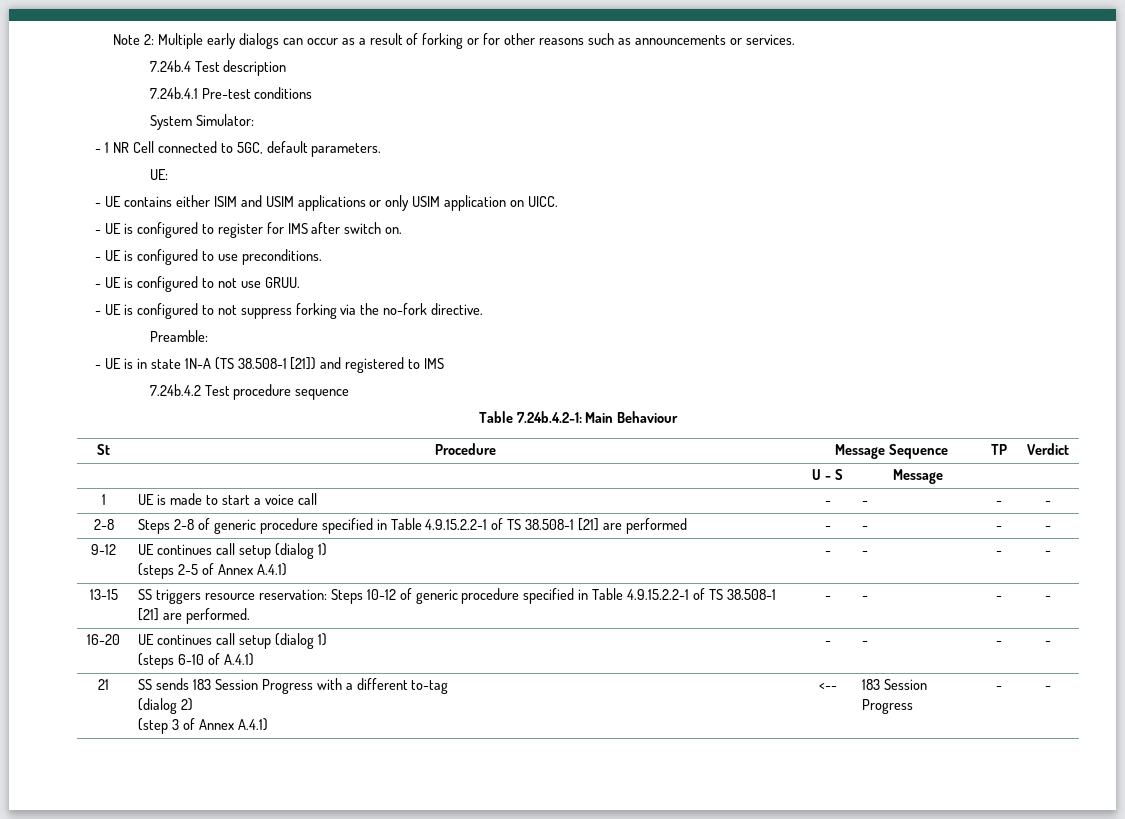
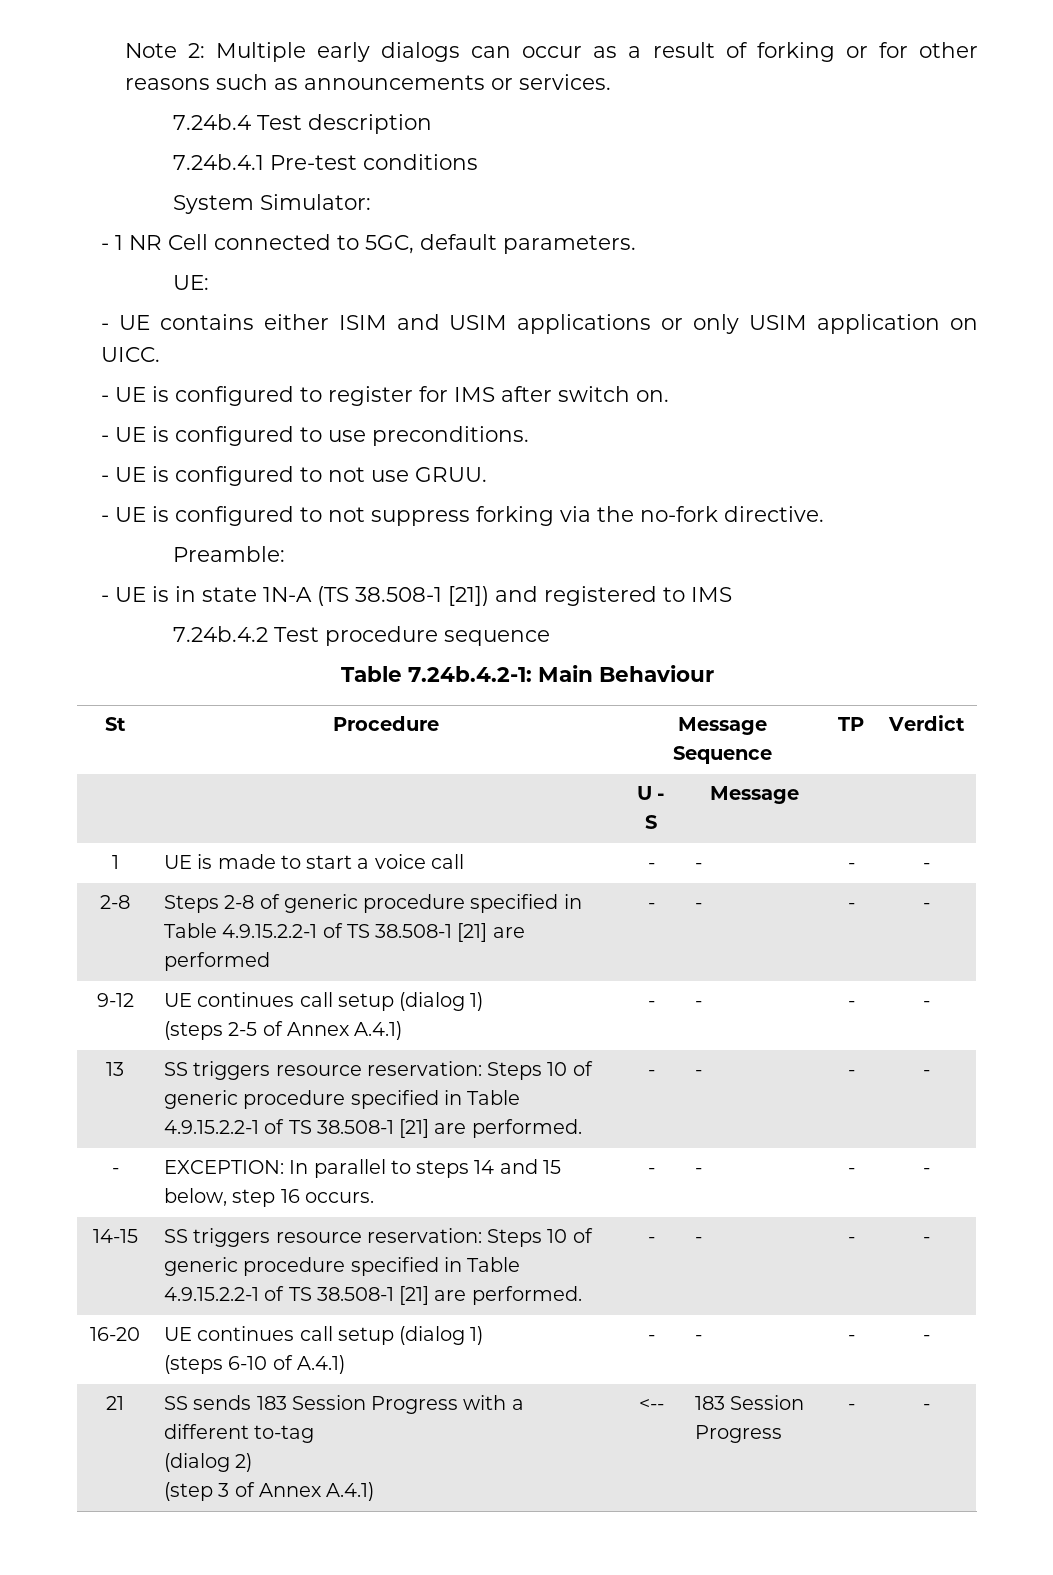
- 13-15 | SS triggers resource reservation: Steps 10-12 of generic procedure specified in Table 4.9.15.2.2-1 of TS 38.508-1 [21] are performed. | - | - | - | -
+ 13 | SS triggers resource reservation: Steps 10 of generic procedure specified in Table 4.9.15.2.2-1 of TS 38.508-1 [21] are performed. | - | - | - | -
+ - | EXCEPTION: In parallel to steps 14 and 15 below, step 16 occurs. | - | - | - | -
+ 14-15 | SS triggers resource reservation: Steps 10 of generic procedure specified in Table 4.9.15.2.2-1 of TS 38.508-1 [21] are performed. | - | - | - | -

